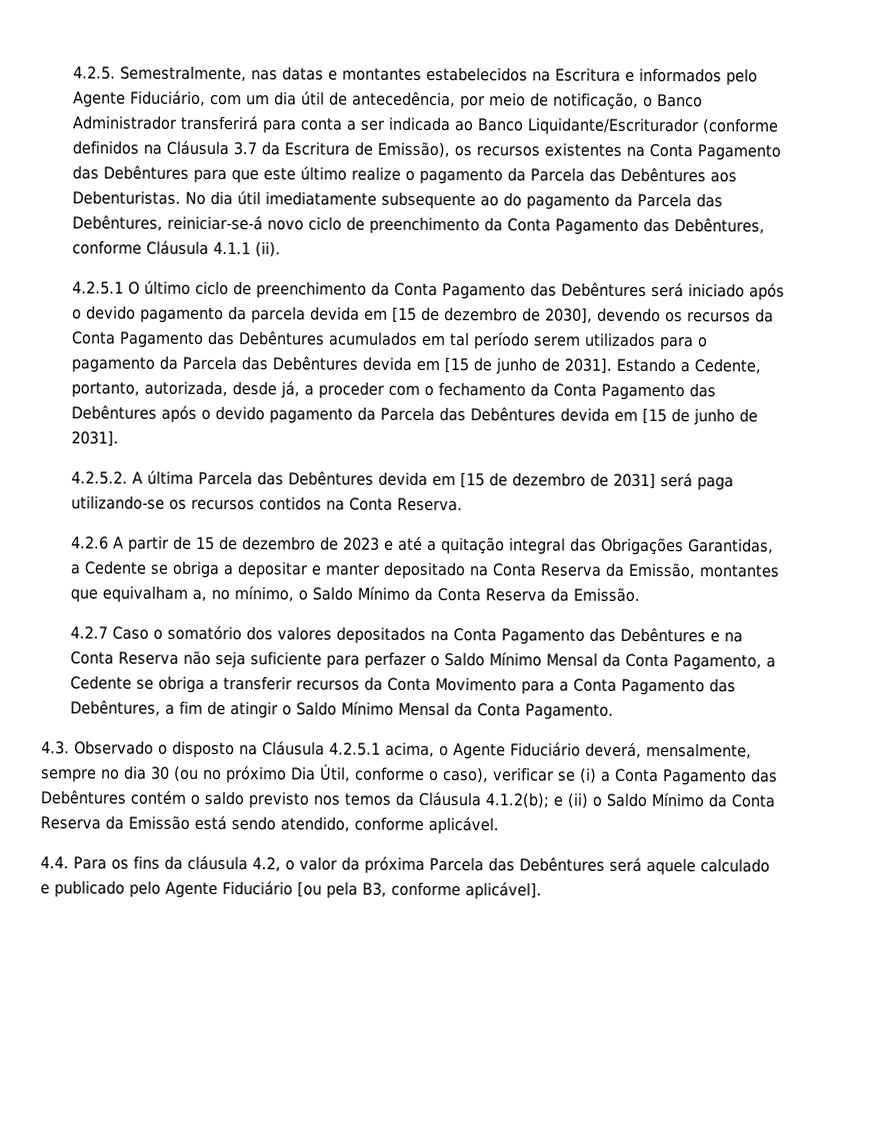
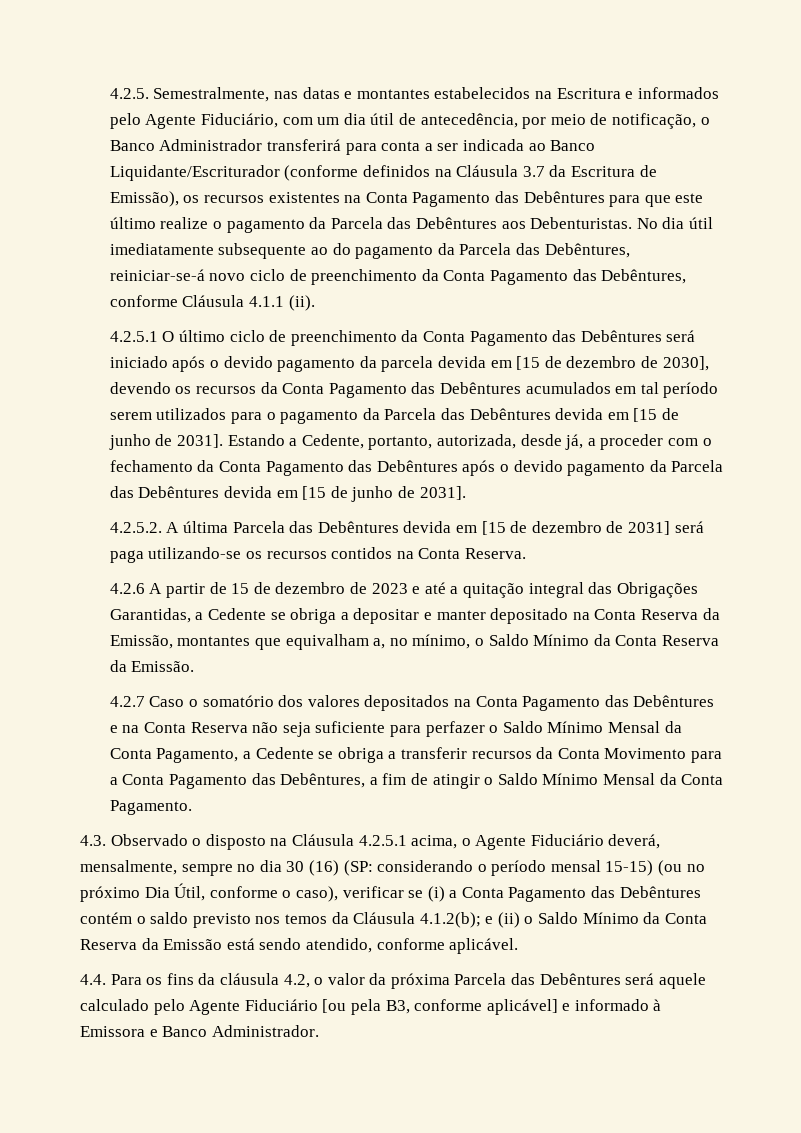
- 4.3. Observado o disposto na Cláusula 4.2.5.1 acima, o Agente Fiduciário deverá, mensalmente, sempre no dia 30 (ou no próximo Dia Útil, conforme o caso), verificar se (i) a Conta Pagamento das Debêntures contém o saldo previsto nos temos da Cláusula 4.1.2(b); e (ii) o Saldo Mínimo da Conta Reserva da Emissão está sendo atendido, conforme aplicável.
+ 4.3. Observado o disposto na Cláusula 4.2.5.1 acima, o Agente Fiduciário deverá, mensalmente, sempre no dia 30 (16) (SP: considerando o período mensal 15-15) (ou no próximo Dia Útil, conforme o caso), verificar se (i) a Conta Pagamento das Debêntures contém o saldo previsto nos temos da Cláusula 4.1.2(b); e (ii) o Saldo Mínimo da Conta Reserva da Emissão está sendo atendido, conforme aplicável.
- 4.4. Para os fins da cláusula 4.2, o valor da próxima Parcela das Debêntures será aquele calculado e publicado pelo Agente Fiduciário [ou pela B3, conforme aplicável].
+ 4.4. Para os fins da cláusula 4.2, o valor da próxima Parcela das Debêntures será aquele calculado pelo Agente Fiduciário [ou pela B3, conforme aplicável] e informado à Emissora e Banco Administrador.

